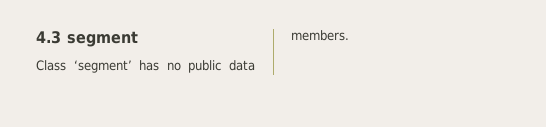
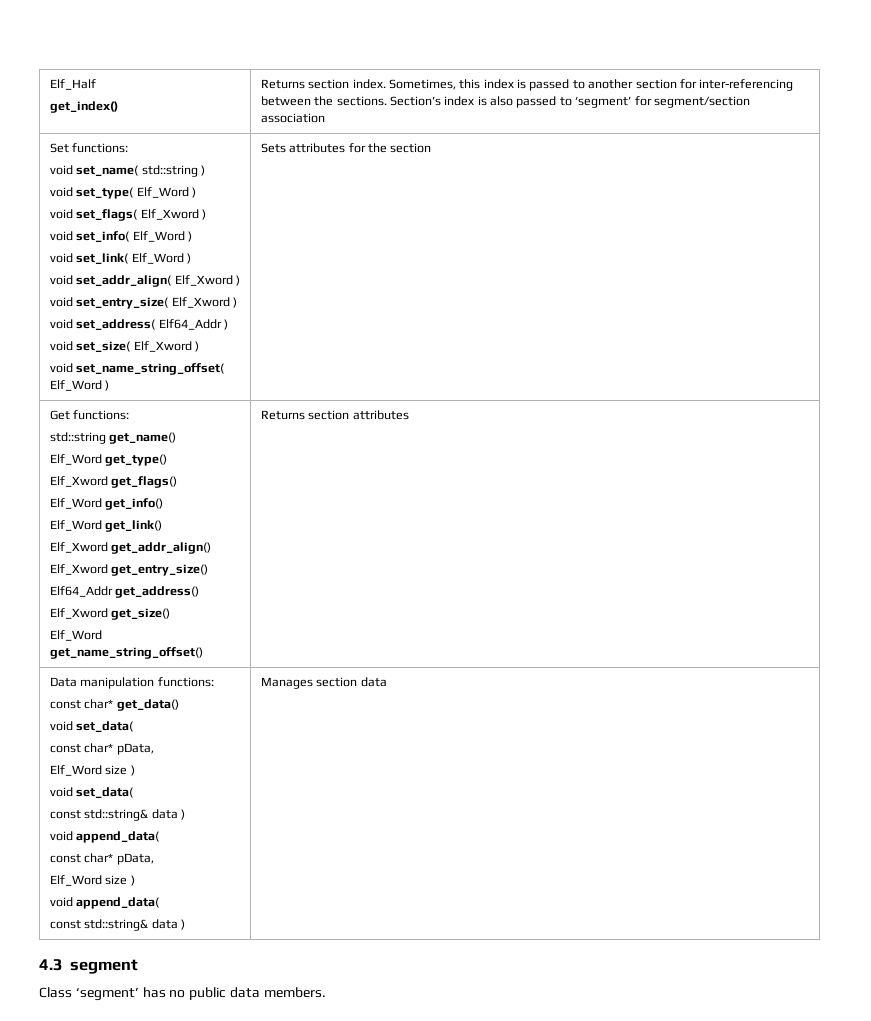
+ Elf_Half
+ get_index() | Returns section index. Sometimes, this index is passed to another section for inter-referencing between the sections. Section’s index is also passed to ‘segment’ for segment/section association
+ Set functions:
+ void set_name( std::string )
+ void set_type( Elf_Word )
+ void set_flags( Elf_Xword )
+ void set_info( Elf_Word )
+ void set_link( Elf_Word )
+ void set_addr_align( Elf_Xword )
+ void set_entry_size( Elf_Xword )
+ void set_address( Elf64_Addr )
+ void set_size( Elf_Xword )
+ void set_name_string_offset( Elf_Word ) | Sets attributes for the section
+ Get functions:
+ std::string get_name()
+ Elf_Word get_type()
+ Elf_Xword get_flags()
+ Elf_Word get_info()
+ Elf_Word get_link()
+ Elf_Xword get_addr_align()
+ Elf_Xword get_entry_size()
+ Elf64_Addr get_address()
+ Elf_Xword get_size()
+ Elf_Word get_name_string_offset() | Returns section attributes
+ Data manipulation functions:
+ const char* get_data()
+ void set_data(
+ const char* pData,
+ Elf_Word size )
+ void set_data(
+ const std::string& data )
+ void append_data(
+ const char* pData,
+ Elf_Word size )
+ void append_data(
+ const std::string& data ) | Manages section data

